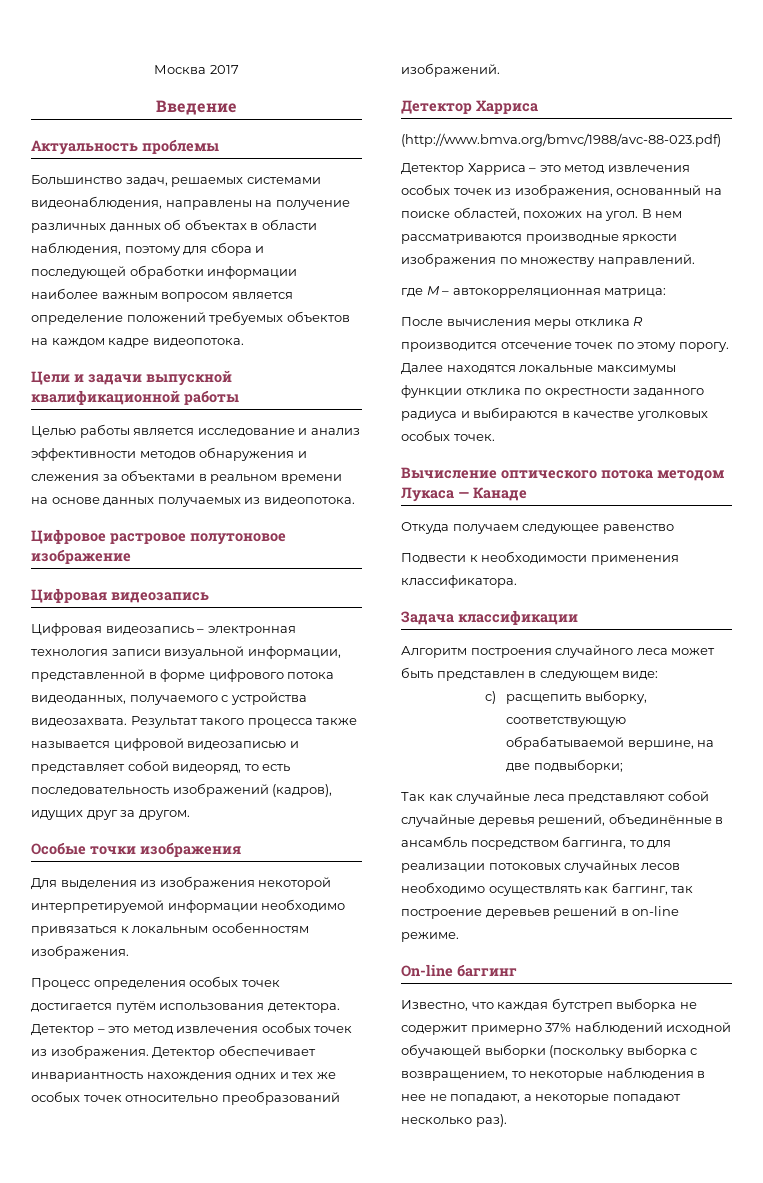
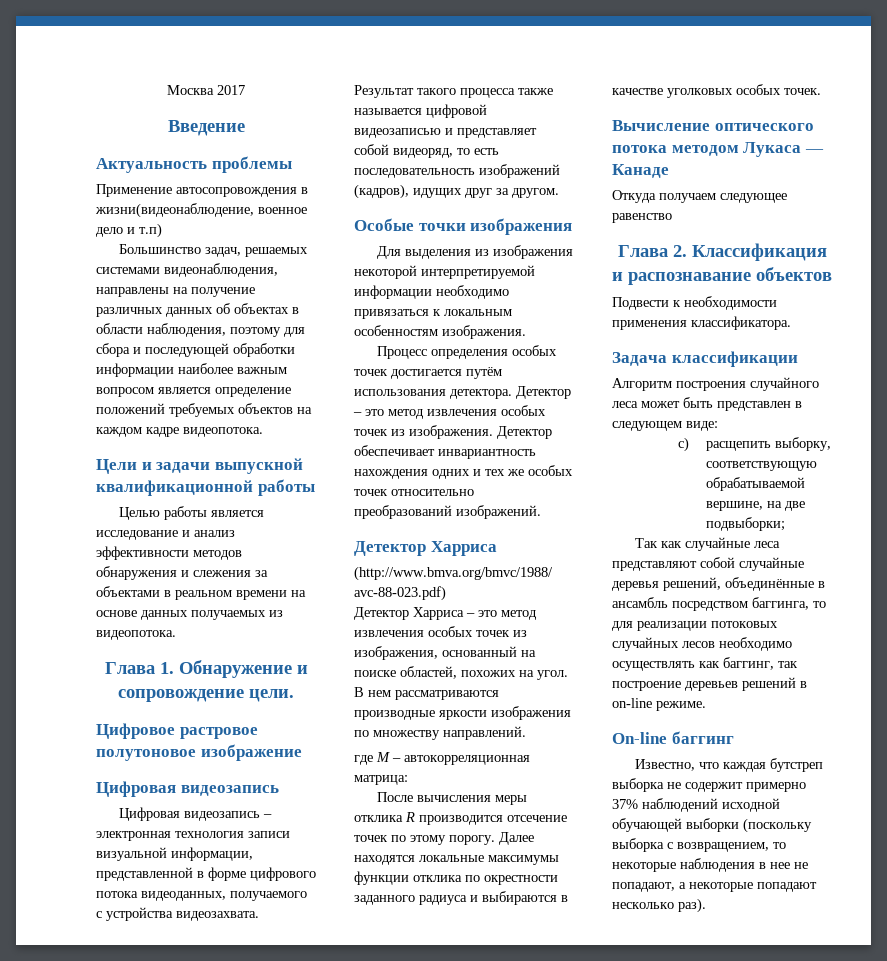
+ Применение автосопровождения в жизни(видеонаблюдение, военное дело и т.п)
+ Глава 1. Обнаружение и сопровождение цели.
+ Глава 2. Классификация и распознавание объектов

